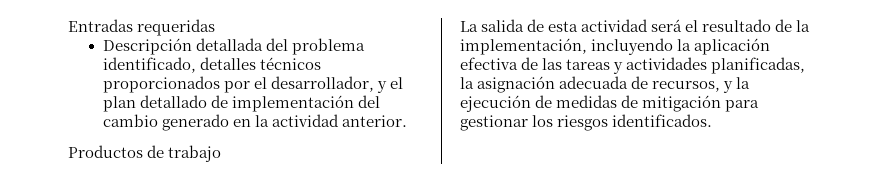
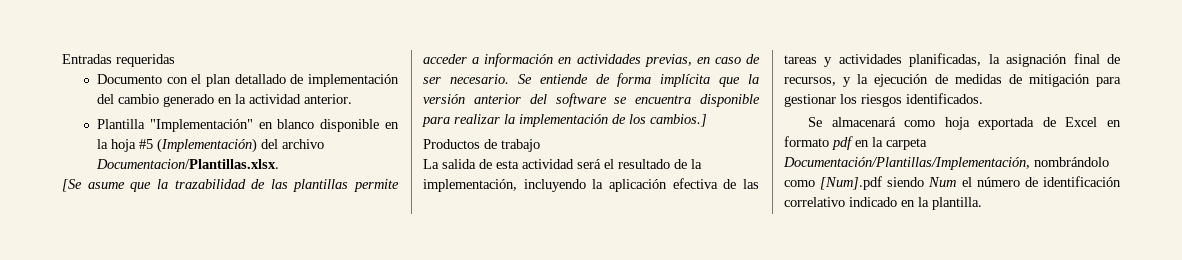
- Descripción detallada del problema identificado, detalles técnicos proporcionados por el desarrollador, y el plan detallado de implementación del cambio generado en la actividad anterior.
+ Documento con el plan detallado de implementación del cambio generado en la actividad anterior.
+ Plantilla "Implementación" en blanco disponible en la hoja #5 (Implementación) del archivo Documentacion/Plantillas.xlsx.
+ [Se asume que la trazabilidad de las plantillas permite acceder a información en actividades previas, en caso de ser necesario. Se entiende de forma implícita que la versión anterior del software se encuentra disponible para realizar la implementación de los cambios.]
- La salida de esta actividad será el resultado de la implementación, incluyendo la aplicación efectiva de las tareas y actividades planificadas, la asignación adecuada de recursos, y la ejecución de medidas de mitigación para gestionar los riesgos identificados.
+ La salida de esta actividad será el resultado de la implementación, incluyendo la aplicación efectiva de las tareas y actividades planificadas, la asignación final de recursos, y la ejecución de medidas de mitigación para gestionar los riesgos identificados.
+ Se almacenará como hoja exportada de Excel en formato pdf en la carpeta Documentación/Plantillas/Implementación, nombrándolo como [Num].pdf siendo Num el número de identificación correlativo indicado en la plantilla.

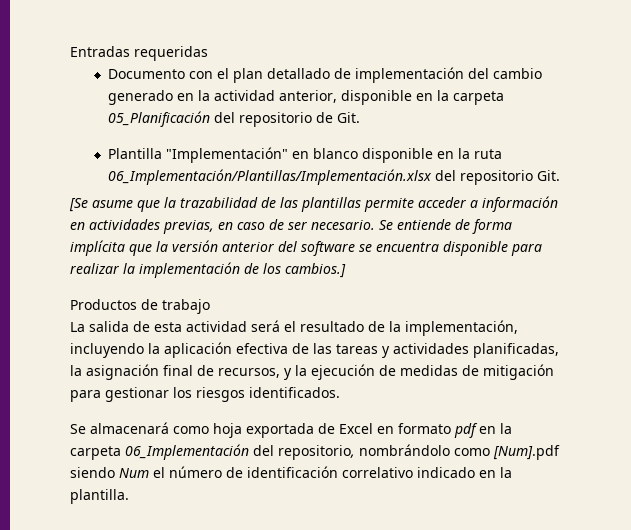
- Documento con el plan detallado de implementación del cambio generado en la actividad anterior.
+ Documento con el plan detallado de implementación del cambio generado en la actividad anterior, disponible en la carpeta 05_Planificación del repositorio de Git.
- Plantilla "Implementación" en blanco disponible en la hoja #5 (Implementación) del archivo Documentacion/Plantillas.xlsx.
+ Plantilla "Implementación" en blanco disponible en la ruta 06_Implementación/Plantillas/Implementación.xlsx del repositorio Git.
- Se almacenará como hoja exportada de Excel en formato pdf en la carpeta Documentación/Plantillas/Implementación, nombrándolo como [Num].pdf siendo Num el número de identificación correlativo indicado en la plantilla.
+ Se almacenará como hoja exportada de Excel en formato pdf en la carpeta 06_Implementación del repositorio, nombrándolo como [Num].pdf siendo Num el número de identificación correlativo indicado en la plantilla.

